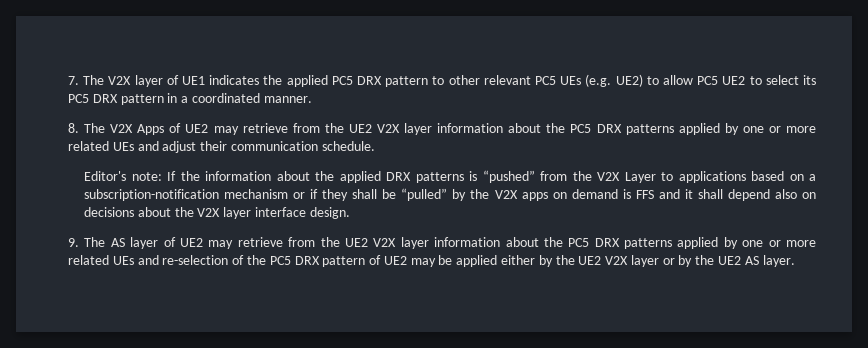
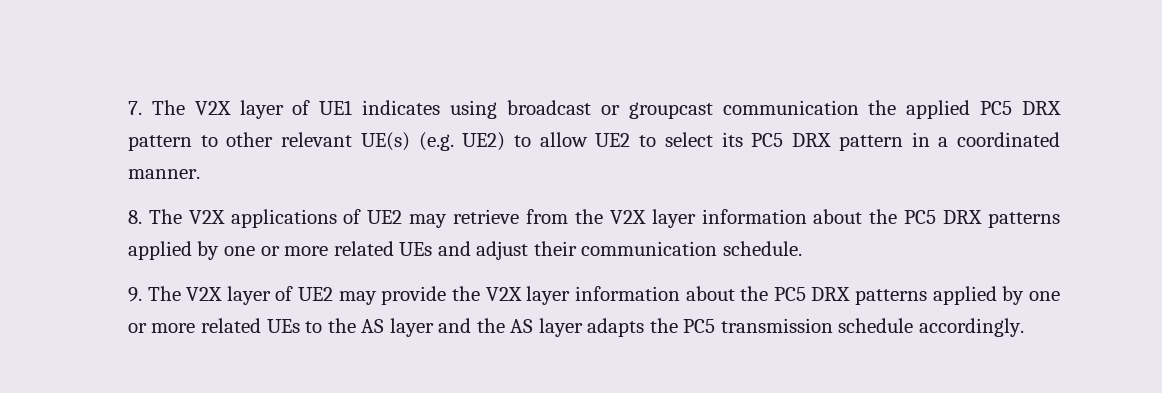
- 7. The V2X layer of UE1 indicates the applied PC5 DRX pattern to other relevant PC5 UEs (e.g. UE2) to allow PC5 UE2 to select its PC5 DRX pattern in a coordinated manner.
+ 7. The V2X layer of UE1 indicates using broadcast or groupcast communication the applied PC5 DRX pattern to other relevant UE(s) (e.g. UE2) to allow UE2 to select its PC5 DRX pattern in a coordinated manner.
- 8. The V2X Apps of UE2 may retrieve from the UE2 V2X layer information about the PC5 DRX patterns applied by one or more related UEs and adjust their communication schedule.
+ 8. The V2X applications of UE2 may retrieve from the V2X layer information about the PC5 DRX patterns applied by one or more related UEs and adjust their communication schedule.
- Editor's note: If the information about the applied DRX patterns is “pushed” from the V2X Layer to applications based on a subscription-notification mechanism or if they shall be “pulled” by the V2X apps on demand is FFS and it shall depend also on decisions about the V2X layer interface design.
- 9. The AS layer of UE2 may retrieve from the UE2 V2X layer information about the PC5 DRX patterns applied by one or more related UEs and re-selection of the PC5 DRX pattern of UE2 may be applied either by the UE2 V2X layer or by the UE2 AS layer.
+ 9. The V2X layer of UE2 may provide the V2X layer information about the PC5 DRX patterns applied by one or more related UEs to the AS layer and the AS layer adapts the PC5 transmission schedule accordingly.

